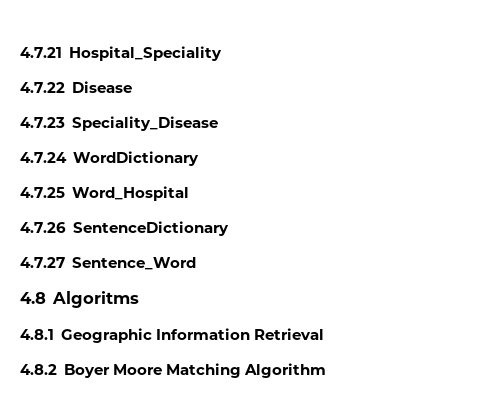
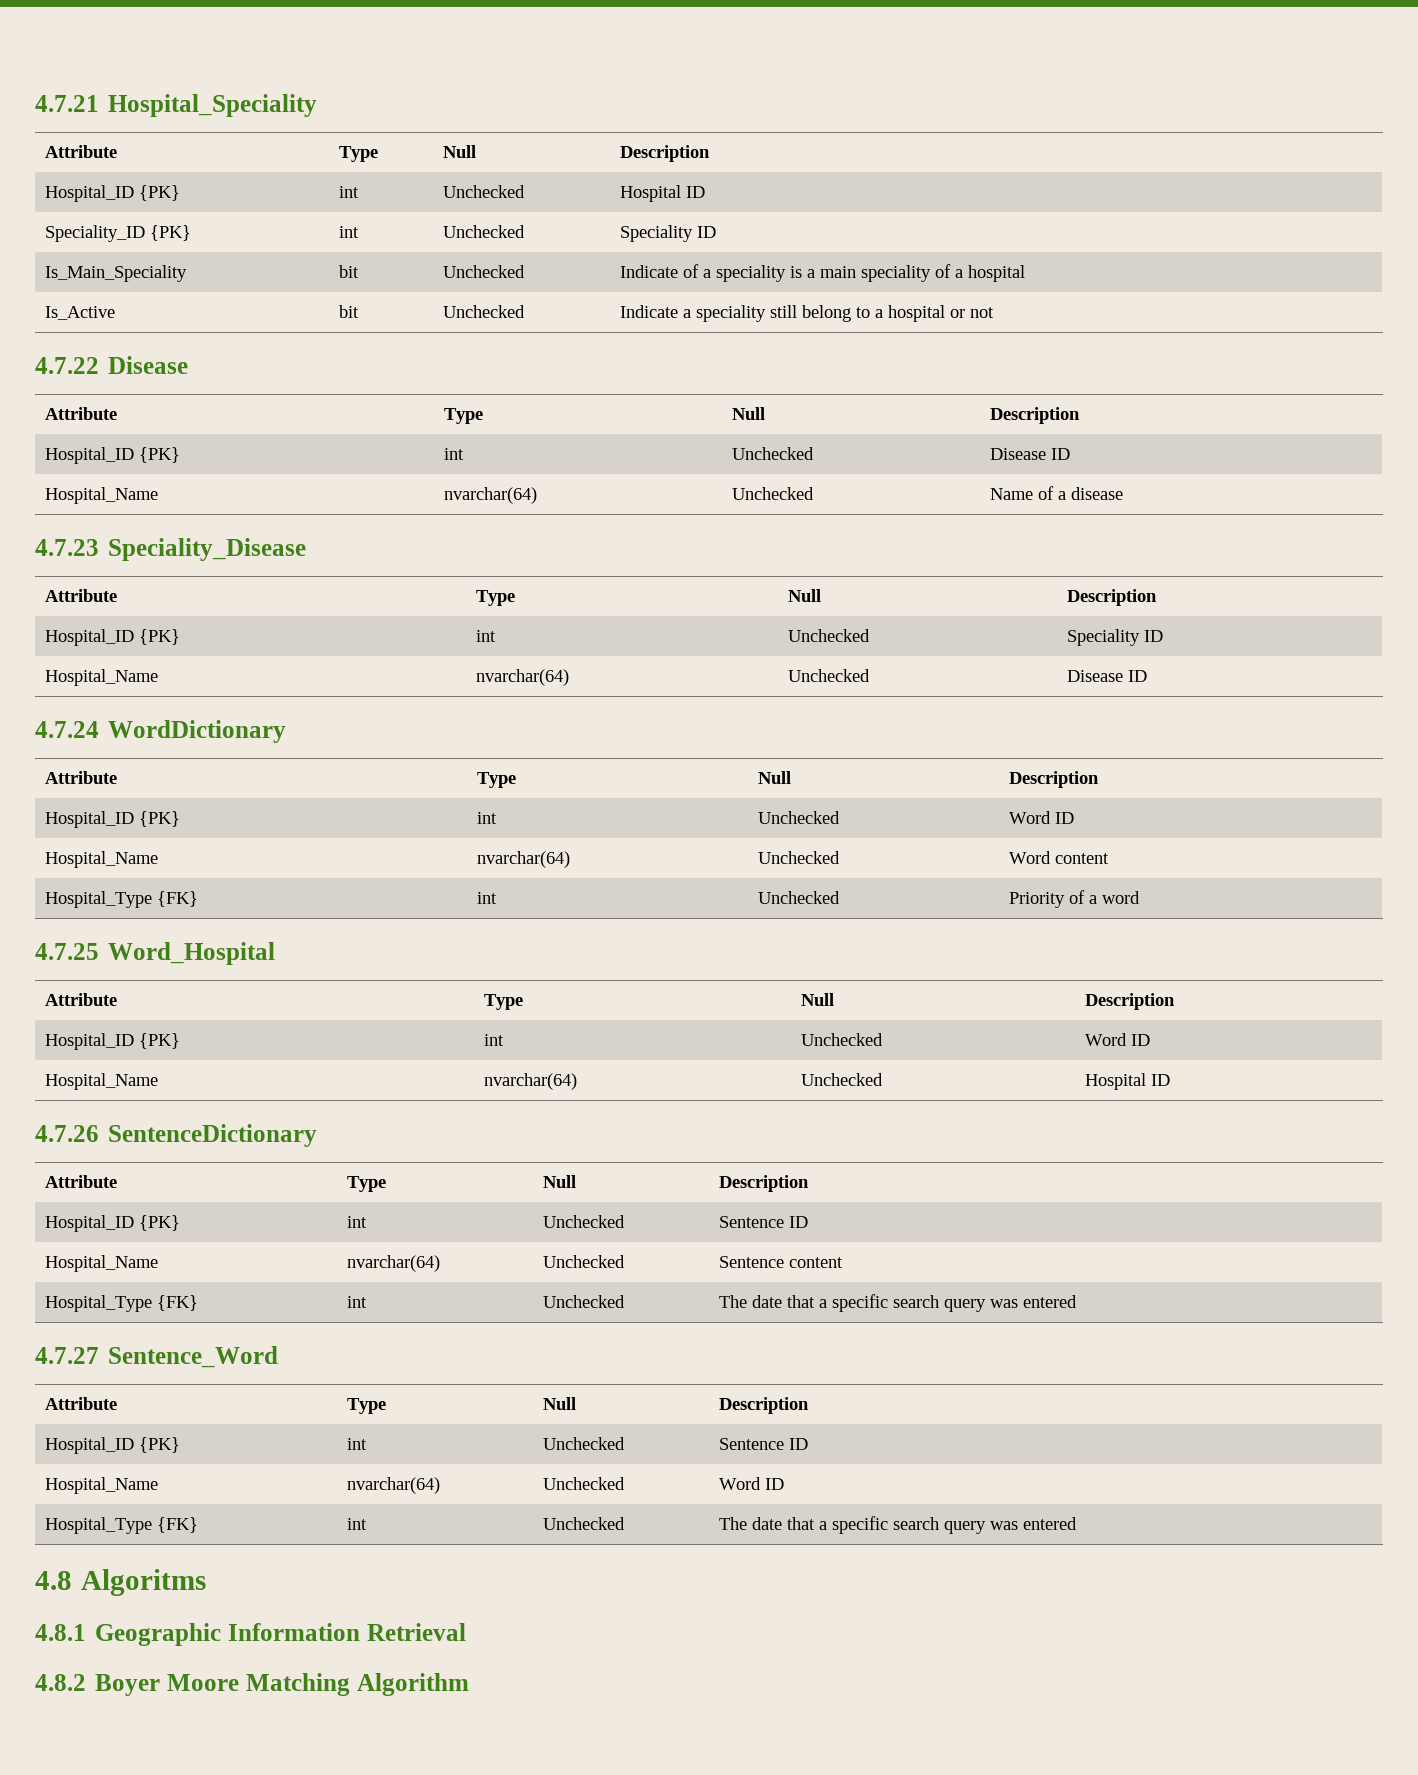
  4.7.21 Hospital_Speciality
+ Attribute | Type | Null | Description
+ Hospital_ID {PK} | int | Unchecked | Hospital ID
+ Speciality_ID {PK} | int | Unchecked | Speciality ID
+ Is_Main_Speciality | bit | Unchecked | Indicate of a speciality is a main speciality of a hospital
+ Is_Active | bit | Unchecked | Indicate a speciality still belong to a hospital or not
  4.7.22 Disease
+ Attribute | Type | Null | Description
+ Hospital_ID {PK} | int | Unchecked | Disease ID
+ Hospital_Name | nvarchar(64) | Unchecked | Name of a disease
  4.7.23 Speciality_Disease
+ Attribute | Type | Null | Description
+ Hospital_ID {PK} | int | Unchecked | Speciality ID
+ Hospital_Name | nvarchar(64) | Unchecked | Disease ID
  4.7.24 WordDictionary
+ Attribute | Type | Null | Description
+ Hospital_ID {PK} | int | Unchecked | Word ID
+ Hospital_Name | nvarchar(64) | Unchecked | Word content
+ Hospital_Type {FK} | int | Unchecked | Priority of a word
  4.7.25 Word_Hospital
+ Attribute | Type | Null | Description
+ Hospital_ID {PK} | int | Unchecked | Word ID
+ Hospital_Name | nvarchar(64) | Unchecked | Hospital ID
  4.7.26 SentenceDictionary
+ Attribute | Type | Null | Description
+ Hospital_ID {PK} | int | Unchecked | Sentence ID
+ Hospital_Name | nvarchar(64) | Unchecked | Sentence content
+ Hospital_Type {FK} | int | Unchecked | The date that a specific search query was entered
  4.7.27 Sentence_Word
+ Attribute | Type | Null | Description
+ Hospital_ID {PK} | int | Unchecked | Sentence ID
+ Hospital_Name | nvarchar(64) | Unchecked | Word ID
+ Hospital_Type {FK} | int | Unchecked | The date that a specific search query was entered

